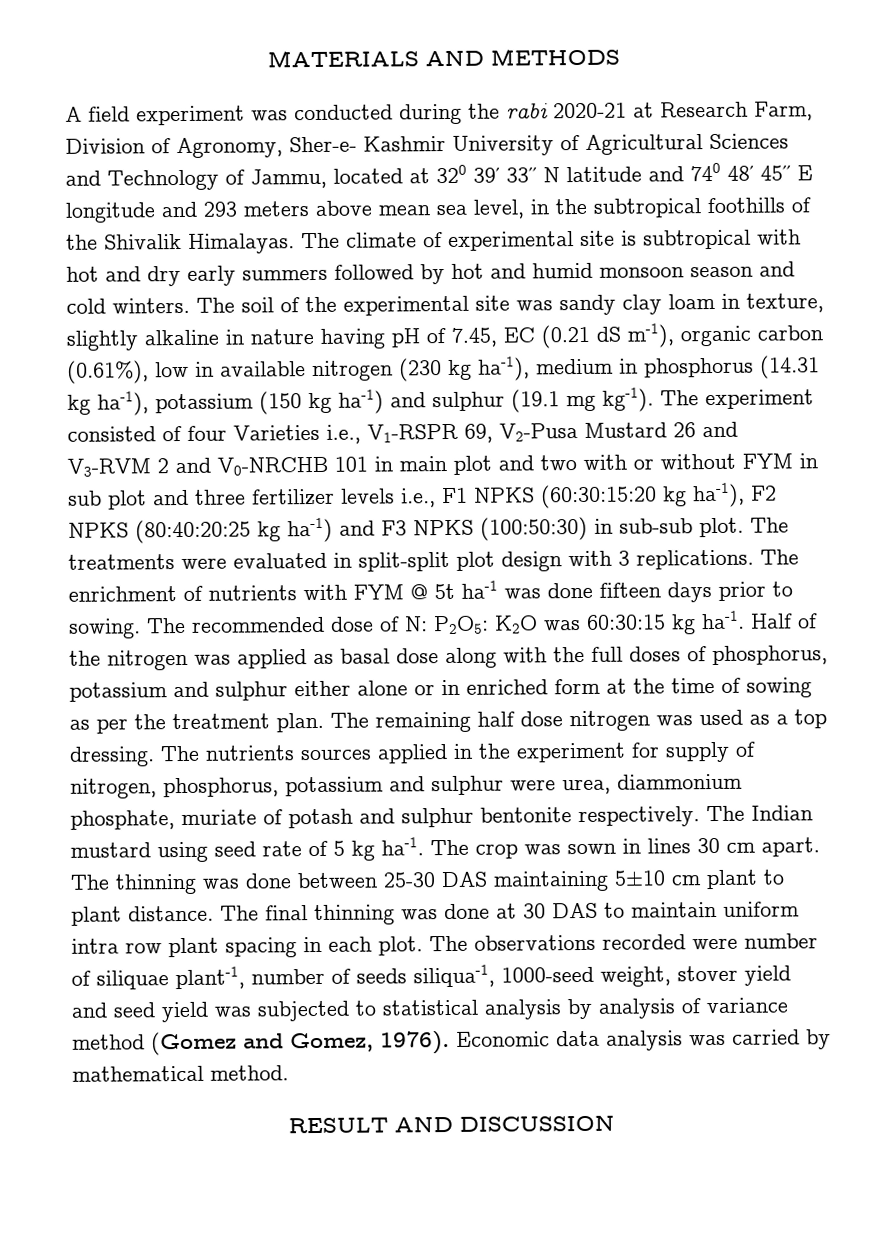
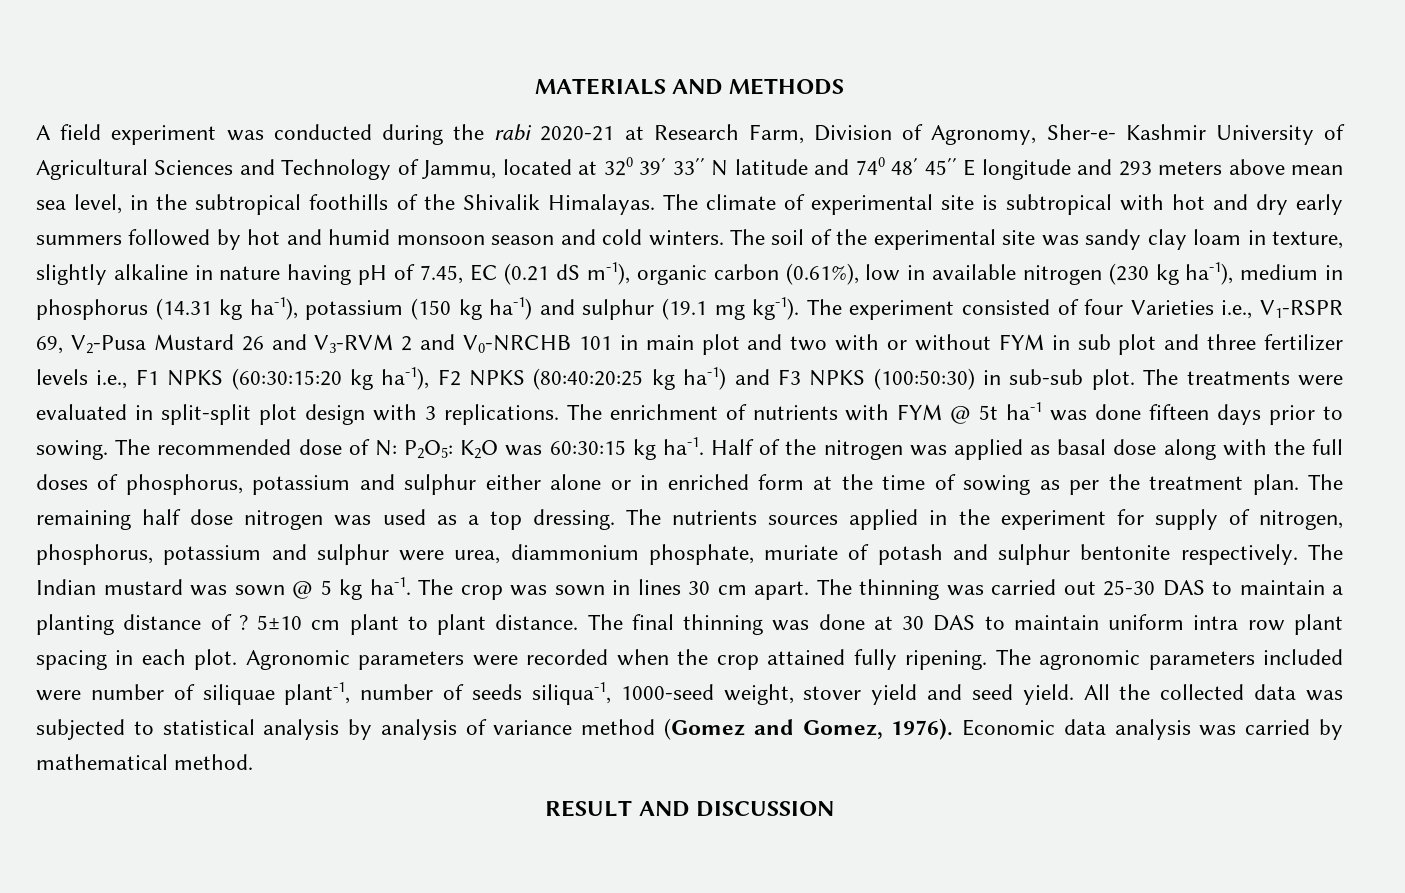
- The Indian mustard using seed rate of 5 kg ha-1.
+ The Indian mustard was sown @ 5 kg ha-1.
- The thinning was done between 25-30 DAS maintaining 5±10 cm plant to plant distance.
+ The thinning was carried out 25-30 DAS to maintain a planting distance of ? 5±10 cm plant to plant distance.
- The observations recorded were number of siliquae plant-1, number of seeds siliqua-1, 1000-seed weight, stover yield and seed yield was subjected to statistical analysis by analysis of variance method (Gomez and Gomez, 1976).
+ Agronomic parameters were recorded when the crop attained fully ripening. The agronomic parameters included were number of siliquae plant-1, number of seeds siliqua-1, 1000-seed weight, stover yield and seed yield. All the collected data was subjected to statistical analysis by analysis of variance method (Gomez and Gomez, 1976).

